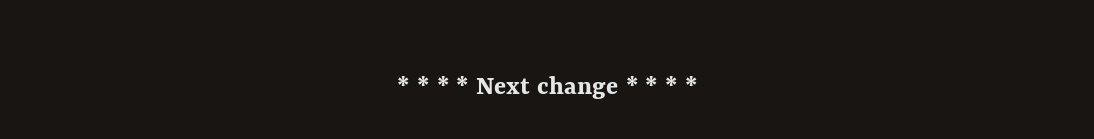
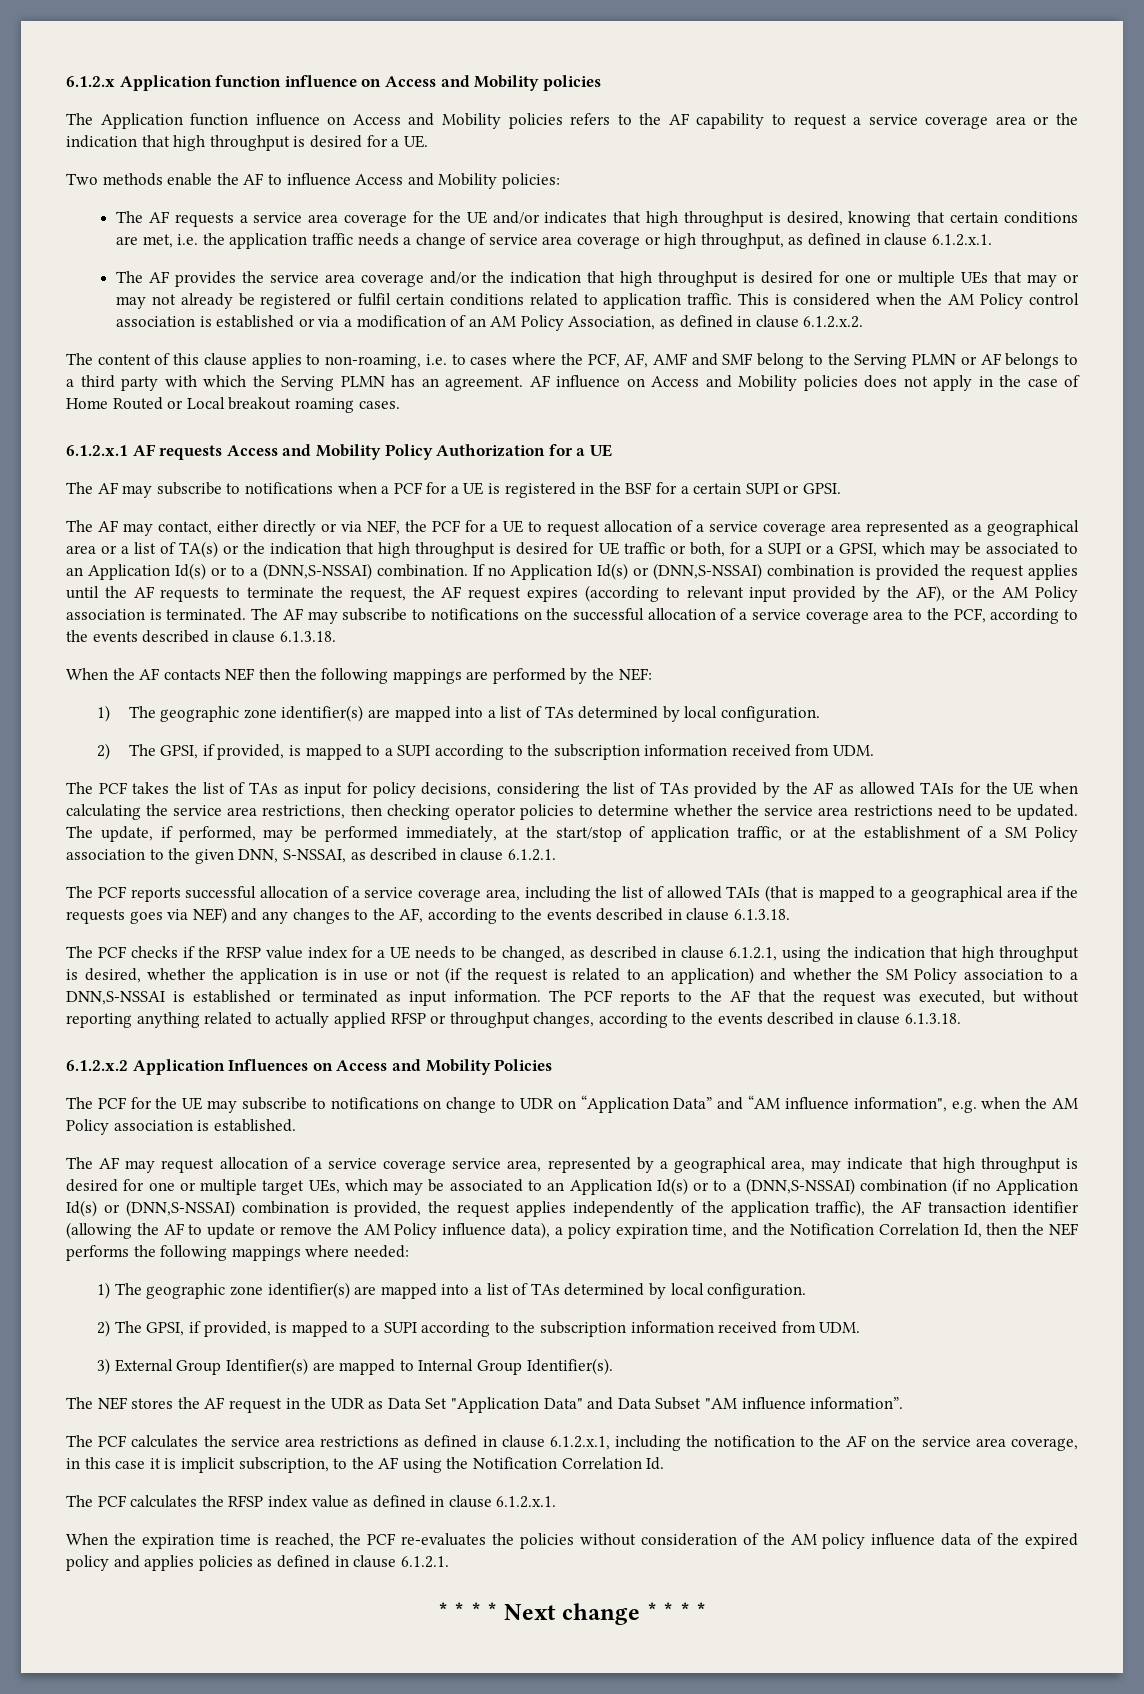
+ 6.1.2.x Application function influence on Access and Mobility policies
+ The Application function influence on Access and Mobility policies refers to the AF capability to request a service coverage area or the indication that high throughput is desired for a UE.
+ Two methods enable the AF to influence Access and Mobility policies:
+ The AF requests a service area coverage for the UE and/or indicates that high throughput is desired, knowing that certain conditions are met, i.e. the application traffic needs a change of service area coverage or high throughput, as defined in clause 6.1.2.x.1.
+ The AF provides the service area coverage and/or the indication that high throughput is desired for one or multiple UEs that may or may not already be registered or fulfil certain conditions related to application traffic. This is considered when the AM Policy control association is established or via a modification of an AM Policy Association, as defined in clause 6.1.2.x.2.
+ The content of this clause applies to non-roaming, i.e. to cases where the PCF, AF, AMF and SMF belong to the Serving PLMN or AF belongs to a third party with which the Serving PLMN has an agreement. AF influence on Access and Mobility policies does not apply in the case of Home Routed or Local breakout roaming cases.
+ 6.1.2.x.1 AF requests Access and Mobility Policy Authorization for a UE
+ The AF may subscribe to notifications when a PCF for a UE is registered in the BSF for a certain SUPI or GPSI.
+ The AF may contact, either directly or via NEF, the PCF for a UE to request allocation of a service coverage area represented as a geographical area or a list of TA(s) or the indication that high throughput is desired for UE traffic or both, for a SUPI or a GPSI, which may be associated to an Application Id(s) or to a (DNN,S-NSSAI) combination. If no Application Id(s) or (DNN,S-NSSAI) combination is provided the request applies until the AF requests to terminate the request, the AF request expires (according to relevant input provided by the AF), or the AM Policy association is terminated. The AF may subscribe to notifications on the successful allocation of a service coverage area to the PCF, according to the events described in clause 6.1.3.18.
+ When the AF contacts NEF then the following mappings are performed by the NEF:
+ 1) The geographic zone identifier(s) are mapped into a list of TAs determined by local configuration.
+ 2) The GPSI, if provided, is mapped to a SUPI according to the subscription information received from UDM.
+ The PCF takes the list of TAs as input for policy decisions, considering the list of TAs provided by the AF as allowed TAIs for the UE when calculating the service area restrictions, then checking operator policies to determine whether the service area restrictions need to be updated. The update, if performed, may be performed immediately, at the start/stop of application traffic, or at the establishment of a SM Policy association to the given DNN, S-NSSAI, as described in clause 6.1.2.1.
+ The PCF reports successful allocation of a service coverage area, including the list of allowed TAIs (that is mapped to a geographical area if the requests goes via NEF) and any changes to the AF, according to the events described in clause 6.1.3.18.
+ The PCF checks if the RFSP value index for a UE needs to be changed, as described in clause 6.1.2.1, using the indication that high throughput is desired, whether the application is in use or not (if the request is related to an application) and whether the SM Policy association to a DNN,S-NSSAI is established or terminated as input information. The PCF reports to the AF that the request was executed, but without reporting anything related to actually applied RFSP or throughput changes, according to the events described in clause 6.1.3.18.
+ 6.1.2.x.2 Application Influences on Access and Mobility Policies
+ The PCF for the UE may subscribe to notifications on change to UDR on “Application Data” and “AM influence information", e.g. when the AM Policy association is established.
+ The AF may request allocation of a service coverage service area, represented by a geographical area, may indicate that high throughput is desired for one or multiple target UEs, which may be associated to an Application Id(s) or to a (DNN,S-NSSAI) combination (if no Application Id(s) or (DNN,S-NSSAI) combination is provided, the request applies independently of the application traffic), the AF transaction identifier (allowing the AF to update or remove the AM Policy influence data), a policy expiration time, and the Notification Correlation Id, then the NEF performs the following mappings where needed:
+ 1) The geographic zone identifier(s) are mapped into a list of TAs determined by local configuration.
+ 2) The GPSI, if provided, is mapped to a SUPI according to the subscription information received from UDM.
+ 3) External Group Identifier(s) are mapped to Internal Group Identifier(s).
+ The NEF stores the AF request in the UDR as Data Set "Application Data" and Data Subset "AM influence information”.
+ The PCF calculates the service area restrictions as defined in clause 6.1.2.x.1, including the notification to the AF on the service area coverage, in this case it is implicit subscription, to the AF using the Notification Correlation Id.
+ The PCF calculates the RFSP index value as defined in clause 6.1.2.x.1.
+ When the expiration time is reached, the PCF re-evaluates the policies without consideration of the AM policy influence data of the expired policy and applies policies as defined in clause 6.1.2.1.

